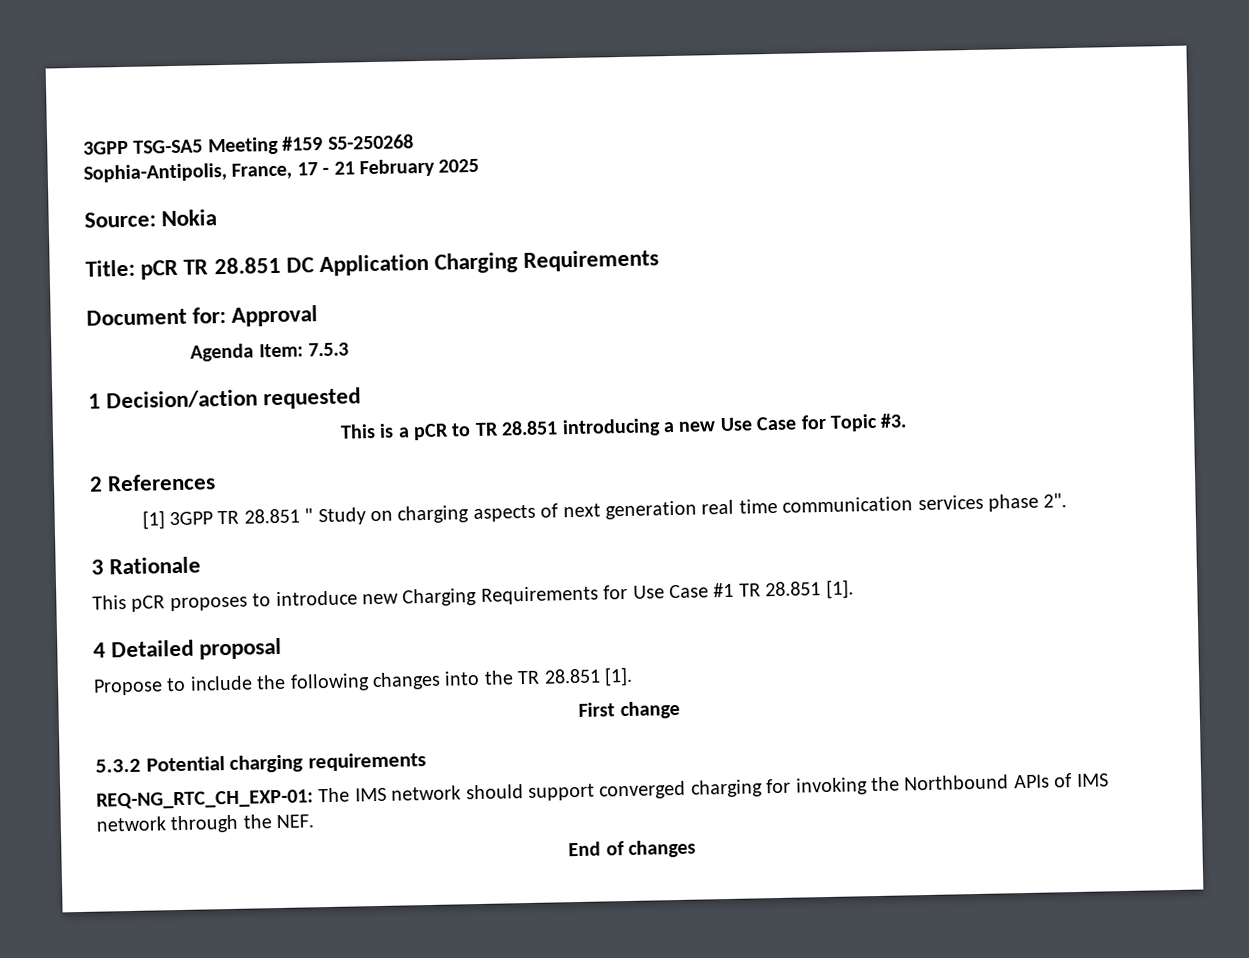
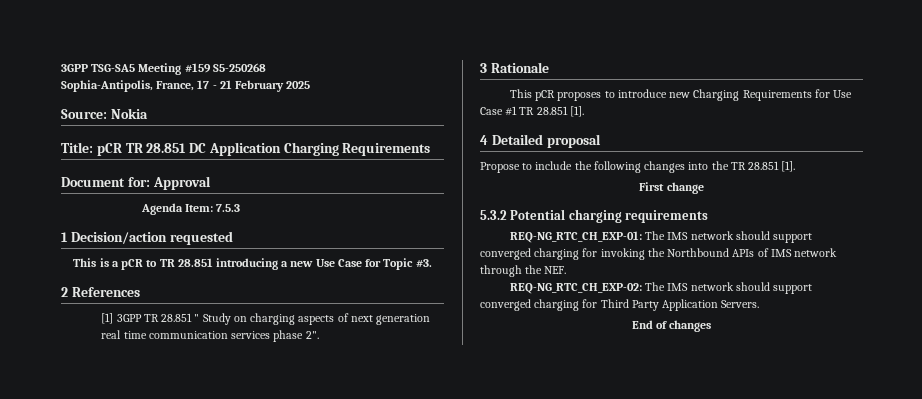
+ REQ-NG_RTC_CH_EXP-02: The IMS network should support converged charging for Third Party Application Servers.

